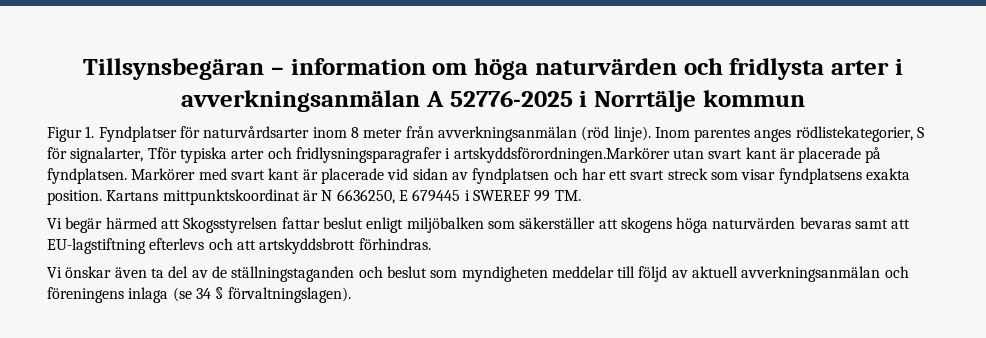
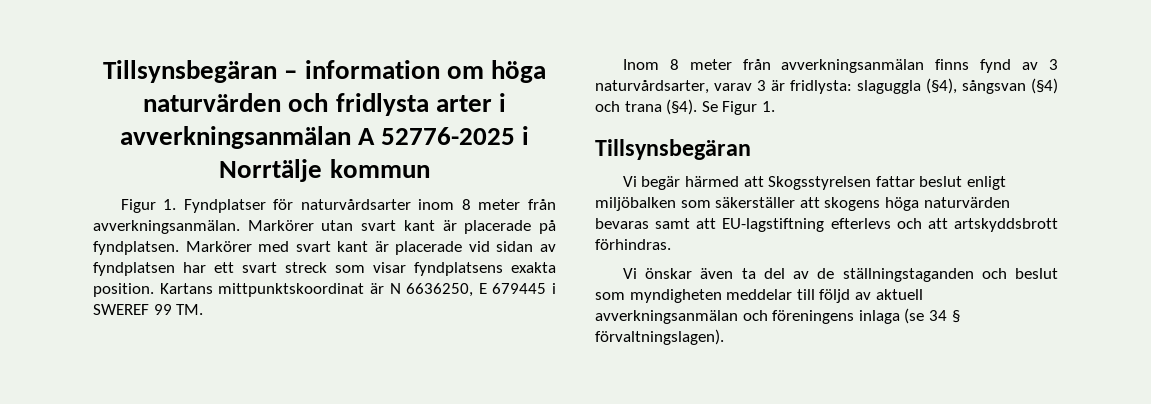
- Figur 1. Fyndplatser för naturvårdsarter inom 8 meter från avverkningsanmälan (röd linje). Inom parentes anges rödlistekategorier, S för signalarter, Tför typiska arter och fridlysningsparagrafer i artskyddsförordningen.Markörer utan svart kant är placerade på fyndplatsen.
+ Figur 1. Fyndplatser för naturvårdsarter inom 8 meter från avverkningsanmälan. Markörer utan svart kant är placerade på fyndplatsen.
- Markörer med svart kant är placerade vid sidan av fyndplatsen och har ett svart streck som visar fyndplatsens exakta position.
+ Markörer med svart kant är placerade vid sidan av fyndplatsen har ett svart streck som visar fyndplatsens exakta position.
+ Inom 8 meter från avverkningsanmälan finns fynd av 3 naturvårdsarter, varav 3 är fridlysta: slaguggla (§4), sångsvan (§4) och trana (§4). Se Figur 1.
+ Tillsynsbegäran

